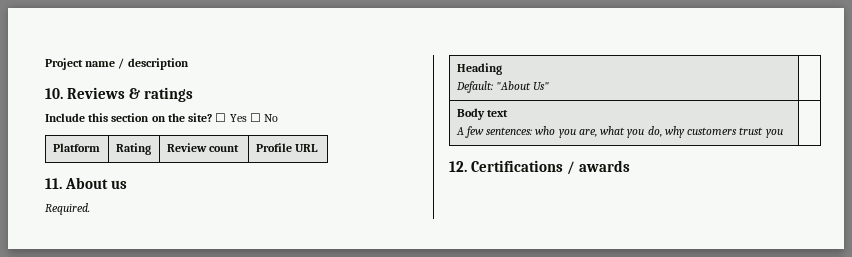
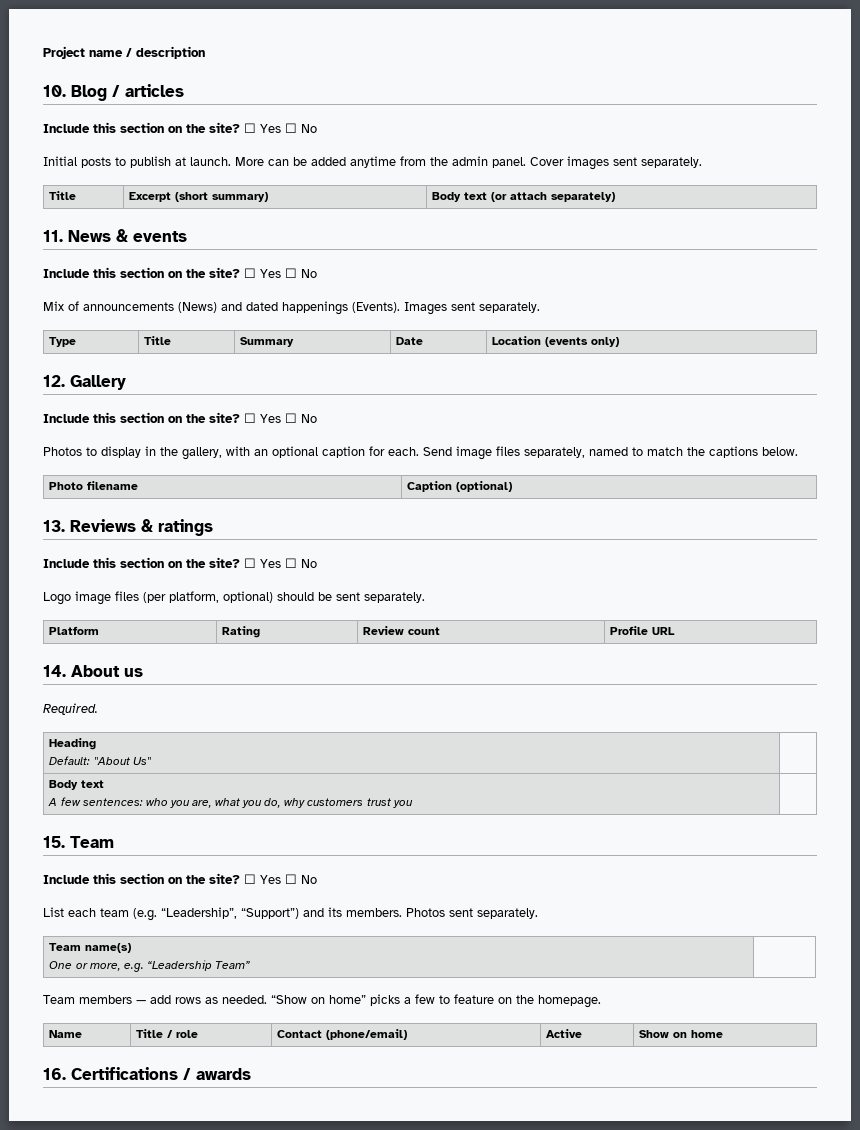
- 10. Reviews & ratings
+ 10. Blog / articles
+ Include this section on the site? ☐ Yes ☐ No
+ Initial posts to publish at launch. More can be added anytime from the admin panel. Cover images sent separately.
+ Title | Excerpt (short summary) | Body text (or attach separately)
+ 11. News & events
+ Include this section on the site? ☐ Yes ☐ No
+ Mix of announcements (News) and dated happenings (Events). Images sent separately.
+ Type | Title | Summary | Date | Location (events only)
+ 12. Gallery
+ Include this section on the site? ☐ Yes ☐ No
+ Photos to display in the gallery, with an optional caption for each. Send image files separately, named to match the captions below.
+ Photo filename | Caption (optional)
+ 13. Reviews & ratings
+ Logo image files (per platform, optional) should be sent separately.
- 11. About us
+ 14. About us
- 12. Certifications / awards
+ 15. Team
+ Include this section on the site? ☐ Yes ☐ No
+ List each team (e.g. “Leadership”, “Support”) and its members. Photos sent separately.
+ Team name(s)
+ One or more, e.g. “Leadership Team” |
+ Team members — add rows as needed. “Show on home” picks a few to feature on the homepage.
+ Name | Title / role | Contact (phone/email) | Active | Show on home
+ 16. Certifications / awards

